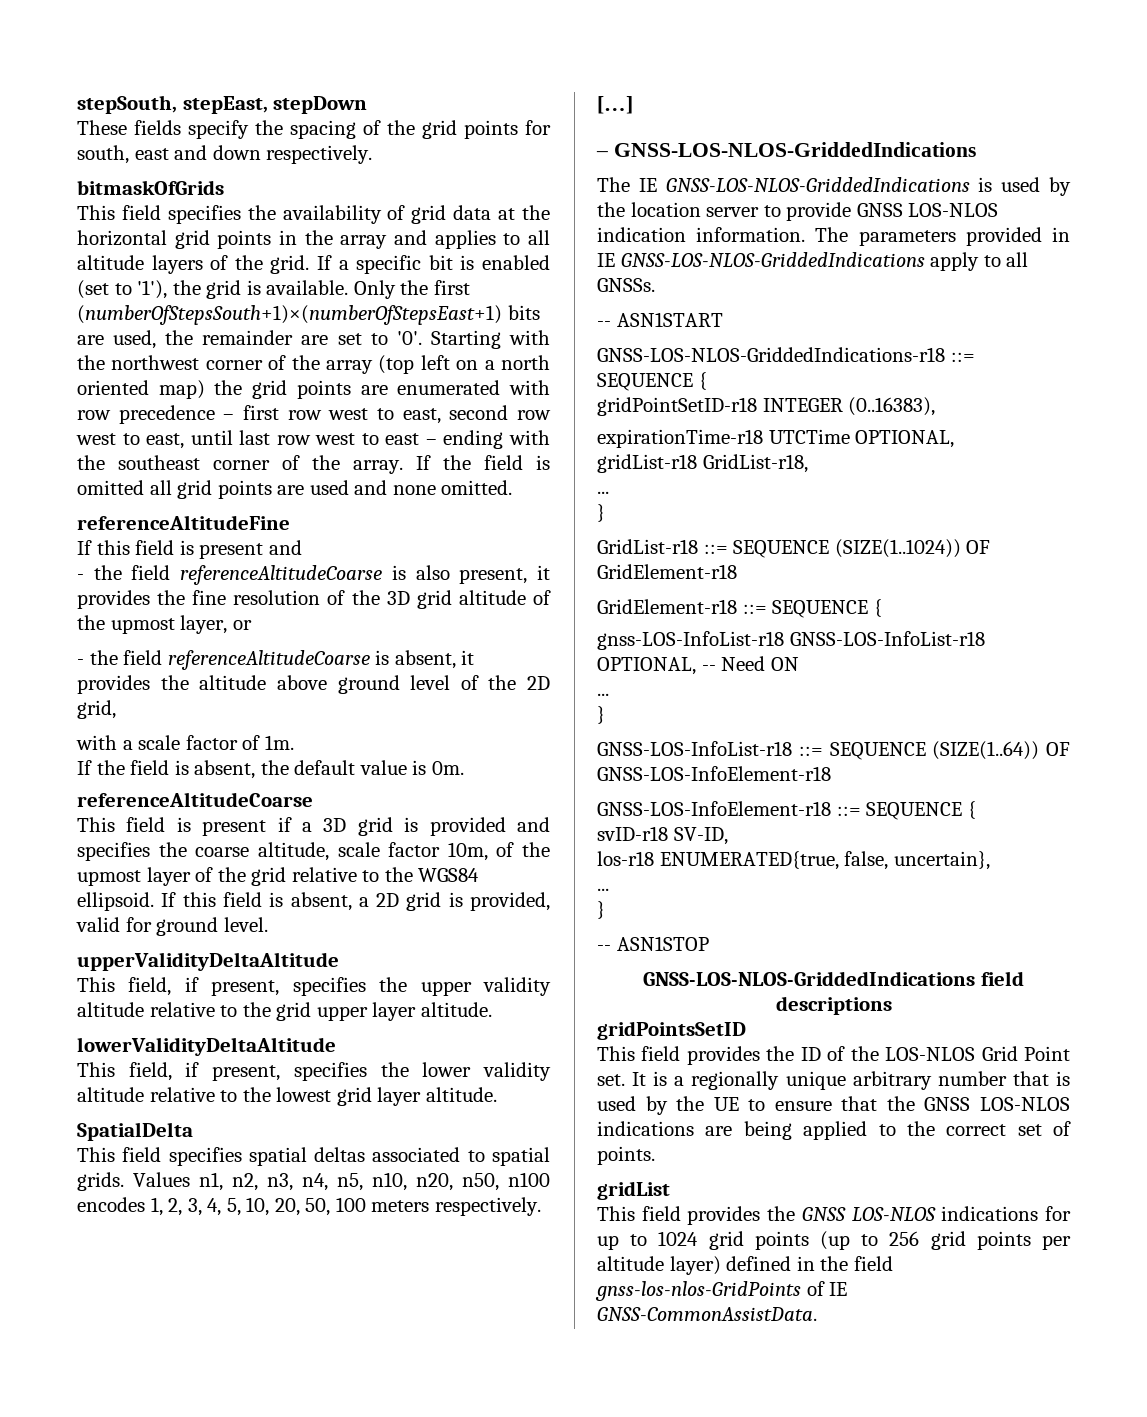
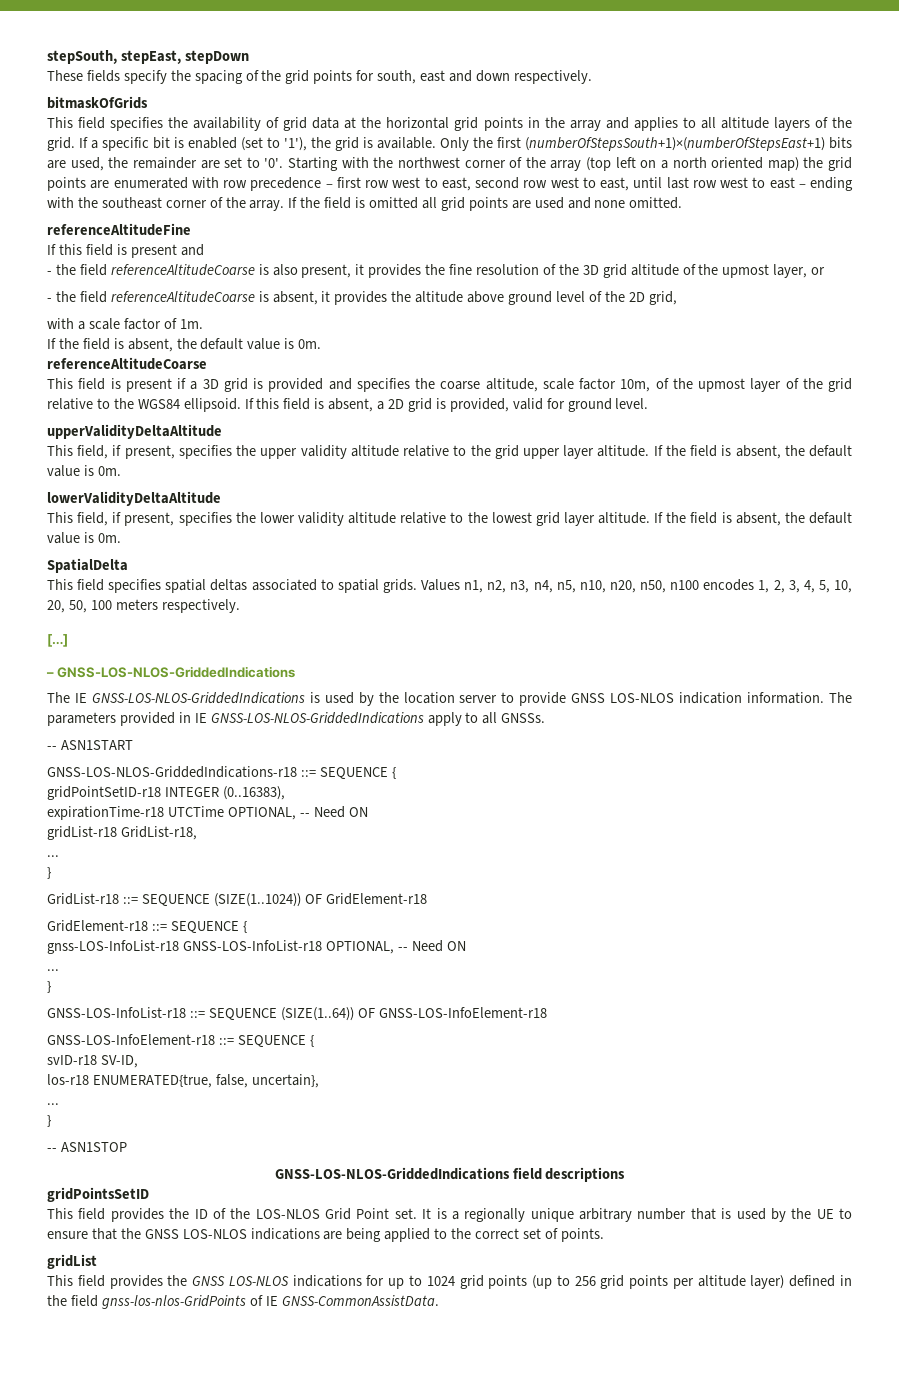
- This field, if present, specifies the upper validity altitude relative to the grid upper layer altitude.
+ This field, if present, specifies the upper validity altitude relative to the grid upper layer altitude. If the field is absent, the default value is 0m.
- This field, if present, specifies the lower validity altitude relative to the lowest grid layer altitude.
+ This field, if present, specifies the lower validity altitude relative to the lowest grid layer altitude. If the field is absent, the default value is 0m.
- expirationTime-r18 UTCTime OPTIONAL,
+ expirationTime-r18 UTCTime OPTIONAL, -- Need ON

